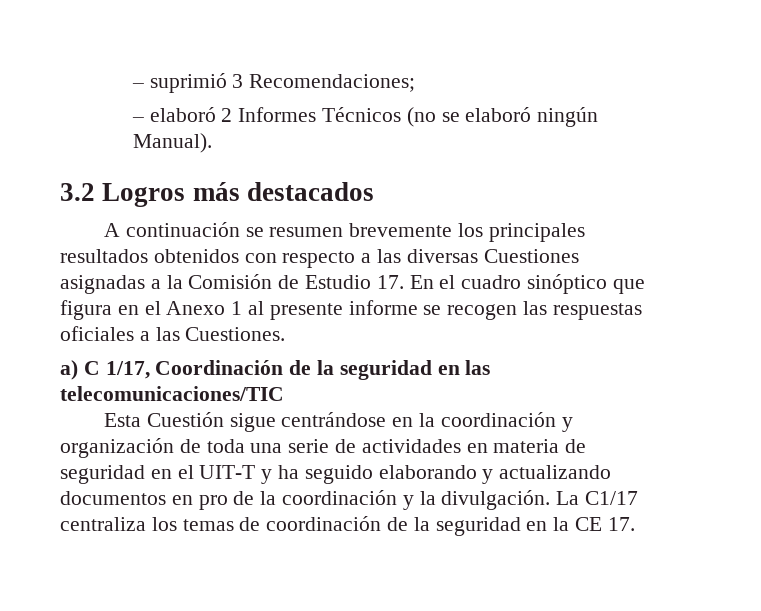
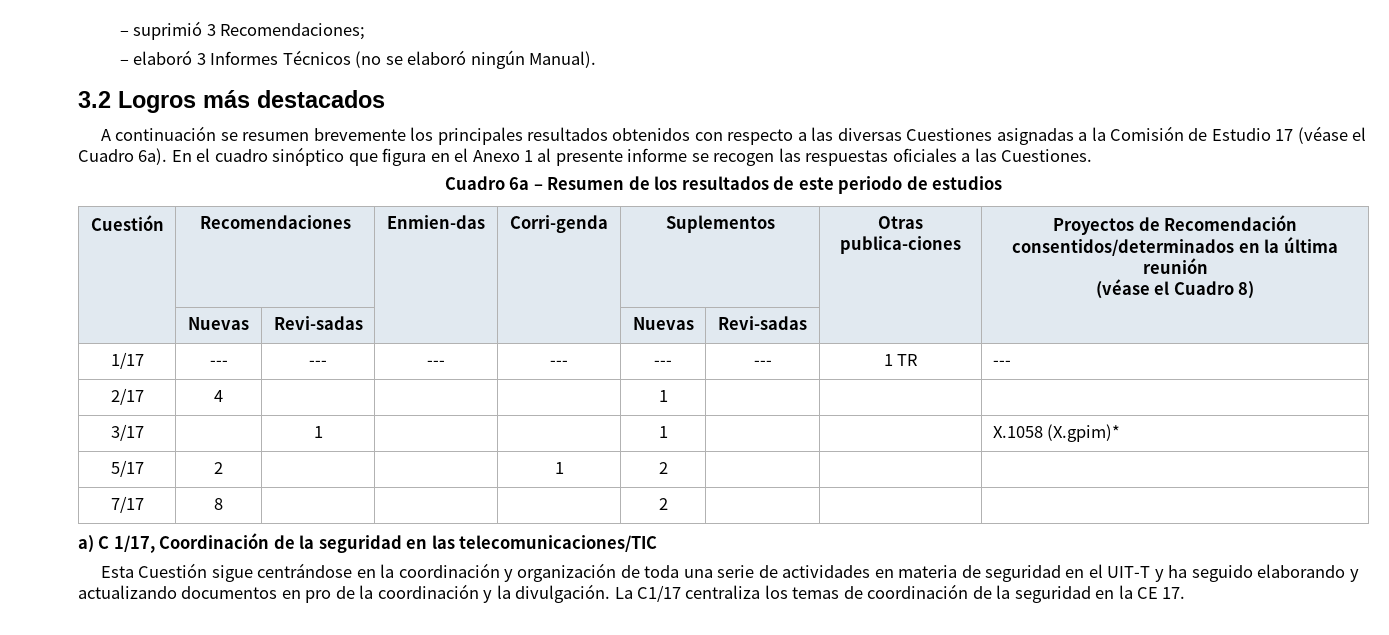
- – elaboró 2 Informes Técnicos (no se elaboró ningún Manual).
+ – elaboró 3 Informes Técnicos (no se elaboró ningún Manual).
- A continuación se resumen brevemente los principales resultados obtenidos con respecto a las diversas Cuestiones asignadas a la Comisión de Estudio 17. En el cuadro sinóptico que figura en el Anexo 1 al presente informe se recogen las respuestas oficiales a las Cuestiones.
+ A continuación se resumen brevemente los principales resultados obtenidos con respecto a las diversas Cuestiones asignadas a la Comisión de Estudio 17 (véase el Cuadro 6a). En el cuadro sinóptico que figura en el Anexo 1 al presente informe se recogen las respuestas oficiales a las Cuestiones.
+ Cuadro 6a – Resumen de los resultados de este periodo de estudios
+ Cuestión | Recomendaciones | Enmien-das | Corri-genda | Suplementos | Otras publica-ciones | Proyectos de Recomendación consentidos/determinados en la última reunión
+ (véase el Cuadro 8)
+ | Nuevas | Revi-sadas | | | Nuevas | Revi-sadas | |
+ 1/17 | --- | --- | --- | --- | --- | --- | 1 TR | ---
+ 2/17 | 4 | | | | 1 | | |
+ 3/17 | | 1 | | | 1 | | | X.1058 (X.gpim)*
+ 5/17 | 2 | | | 1 | 2 | | |
+ 7/17 | 8 | | | | 2 | | |

